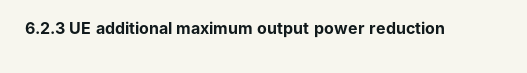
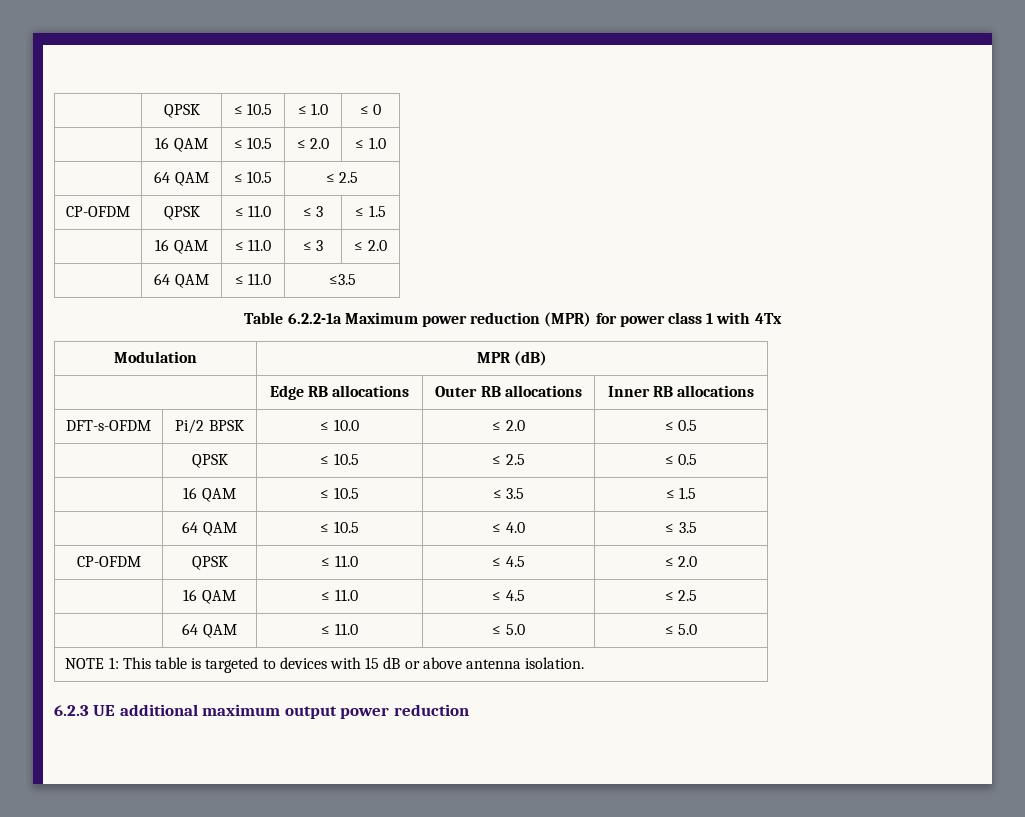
+ | QPSK | ≤ 10.5 | ≤ 1.0 | ≤ 0
+ | 16 QAM | ≤ 10.5 | ≤ 2.0 | ≤ 1.0
+ | 64 QAM | ≤ 10.5 | ≤ 2.5
+ CP-OFDM | QPSK | ≤ 11.0 | ≤ 3 | ≤ 1.5
+ | 16 QAM | ≤ 11.0 | ≤ 3 | ≤ 2.0
+ | 64 QAM | ≤ 11.0 | ≤3.5
+ Table 6.2.2-1a Maximum power reduction (MPR) for power class 1 with 4Tx
+ Modulation | MPR (dB)
+ | Edge RB allocations | Outer RB allocations | Inner RB allocations
+ DFT-s-OFDM | Pi/2 BPSK | ≤ 10.0 | ≤ 2.0 | ≤ 0.5
+ | QPSK | ≤ 10.5 | ≤ 2.5 | ≤ 0.5
+ | 16 QAM | ≤ 10.5 | ≤ 3.5 | ≤ 1.5
+ | 64 QAM | ≤ 10.5 | ≤ 4.0 | ≤ 3.5
+ CP-OFDM | QPSK | ≤ 11.0 | ≤ 4.5 | ≤ 2.0
+ | 16 QAM | ≤ 11.0 | ≤ 4.5 | ≤ 2.5
+ | 64 QAM | ≤ 11.0 | ≤ 5.0 | ≤ 5.0
+ NOTE 1: This table is targeted to devices with 15 dB or above antenna isolation.

